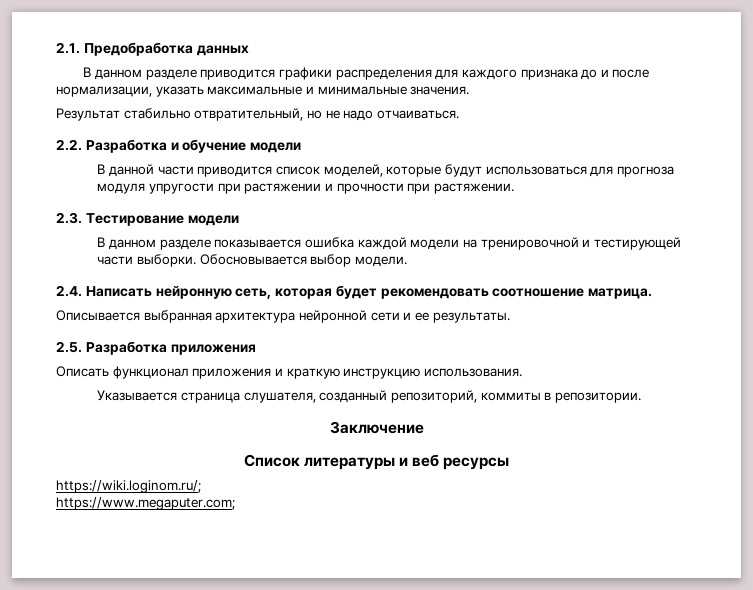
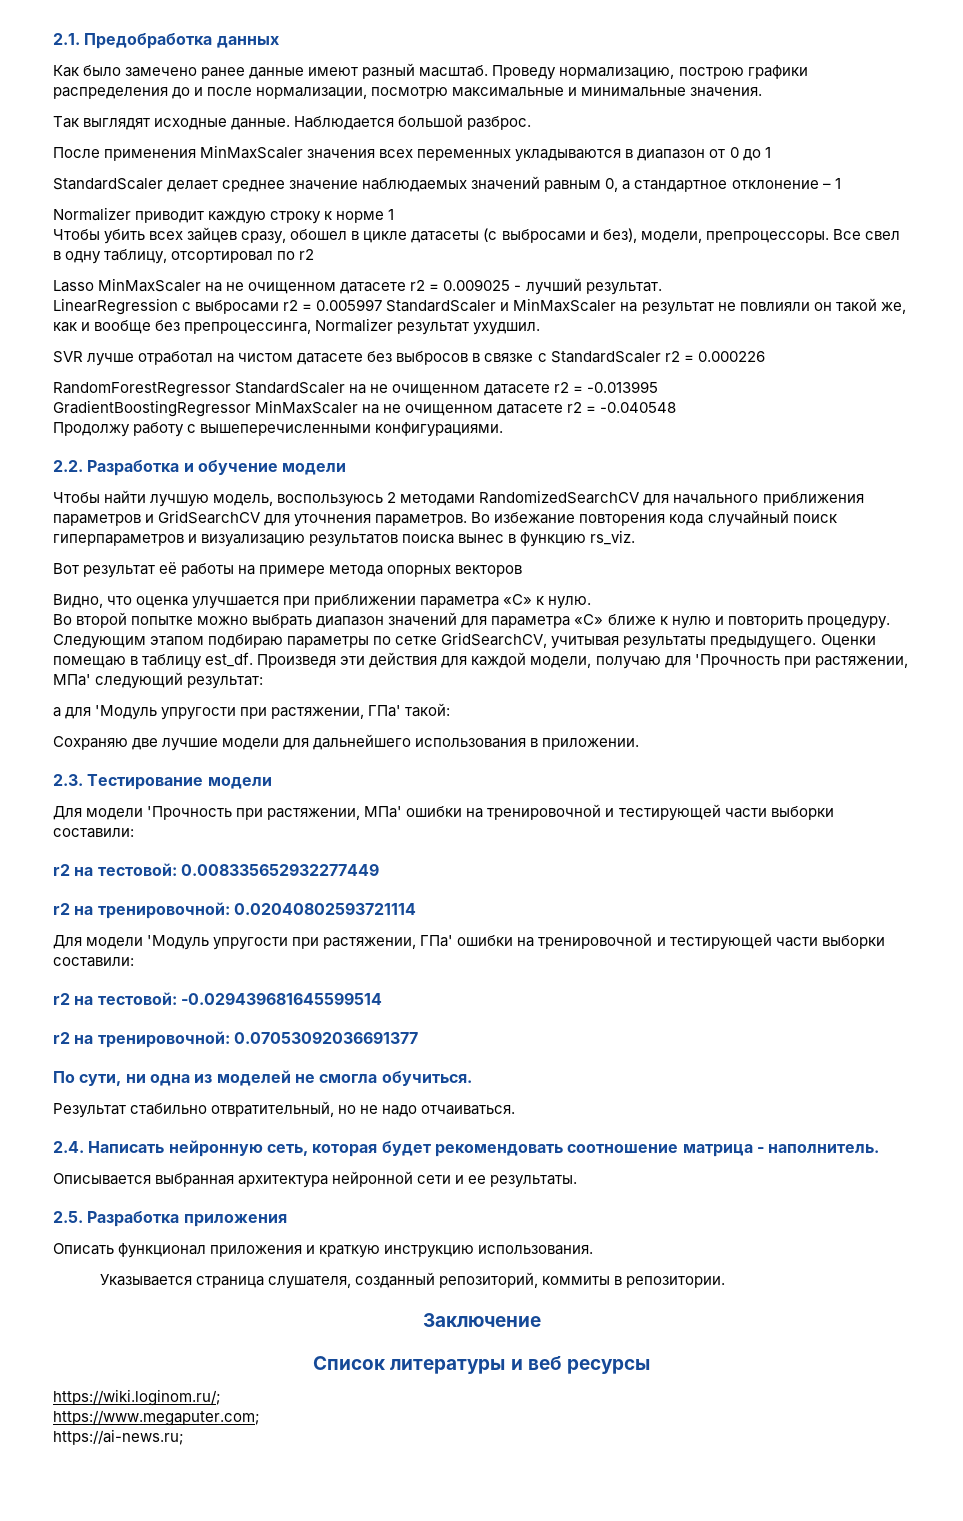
- В данном разделе приводится графики распределения для каждого признака до и после нормализации, указать максимальные и минимальные значения.
+ Как было замечено ранее данные имеют разный масштаб. Проведу нормализацию, построю графики распределения до и после нормализации, посмотрю максимальные и минимальные значения.
+ Так выглядят исходные данные. Наблюдается большой разброс.
+ После применения MinMaxScaler значения всех переменных укладываются в диапазон от 0 до 1
+ StandardScaler делает среднее значение наблюдаемых значений равным 0, а стандартное отклонение – 1
+ Normalizer приводит каждую строку к норме 1
+ Чтобы убить всех зайцев сразу, обошел в цикле датасеты (с выбросами и без), модели, препроцессоры. Все свел в одну таблицу, отсортировал по r2
+ Lasso MinMaxScaler на не очищенном датасете r2 = 0.009025 - лучший результат.
+ LinearRegression с выбросами r2 = 0.005997 StandardScaler и MinMaxScaler на результат не повлияли он такой же, как и вообще без препроцессинга, Normalizer результат ухудшил.
+ SVR лучше отработал на чистом датасете без выбросов в связке с StandardScaler r2 = 0.000226
+ RandomForestRegressor StandardScaler на не очищенном датасете r2 = -0.013995
+ GradientBoostingRegressor MinMaxScaler на не очищенном датасете r2 = -0.040548
+ Продолжу работу с вышеперечисленными конфигурациями.
+ 2.2. Разработка и обучение модели
+ Чтобы найти лучшую модель, воспользуюсь 2 методами RandomizedSearchCV для начального приближения параметров и GridSearchCV для уточнения параметров. Во избежание повторения кода случайный поиск гиперпараметров и визуализацию результатов поиска вынес в функцию rs_viz.
+ Вот результат её работы на примере метода опорных векторов
+ Видно, что оценка улучшается при приближении параметра «С» к нулю.
+ Во второй попытке можно выбрать диапазон значений для параметра «С» ближе к нулю и повторить процедуру. Следующим этапом подбираю параметры по сетке GridSearchCV, учитывая результаты предыдущего. Оценки помещаю в таблицу est_df. Произведя эти действия для каждой модели, получаю для 'Прочность при растяжении, МПа' следующий результат:
+ а для 'Модуль упругости при растяжении, ГПа' такой:
+ Сохраняю две лучшие модели для дальнейшего использования в приложении.
+ 2.3. Тестирование модели
+ Для модели 'Прочность при растяжении, МПа' ошибки на тренировочной и тестирующей части выборки составили:
+ r2 на тестовой: 0.008335652932277449
+ r2 на тренировочной: 0.02040802593721114
+ Для модели 'Модуль упругости при растяжении, ГПа' ошибки на тренировочной и тестирующей части выборки составили:
+ r2 на тестовой: -0.029439681645599514
+ r2 на тренировочной: 0.07053092036691377
+ По сути, ни одна из моделей не смогла обучиться.
- 2.2. Разработка и обучение модели
- В данной части приводится список моделей, которые будут использоваться для прогноза модуля упругости при растяжении и прочности при растяжении.
- 2.3. Тестирование модели
- В данном разделе показывается ошибка каждой модели на тренировочной и тестирующей части выборки. Обосновывается выбор модели.
- 2.4. Написать нейронную сеть, которая будет рекомендовать соотношение матрица.
+ 2.4. Написать нейронную сеть, которая будет рекомендовать соотношение матрица - наполнитель.
+ https://ai-news.ru;

